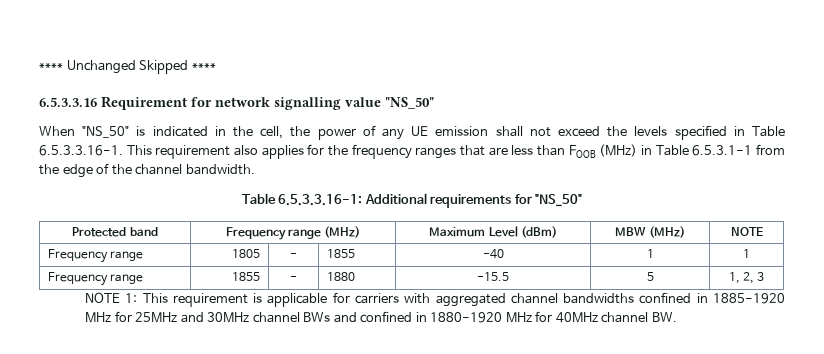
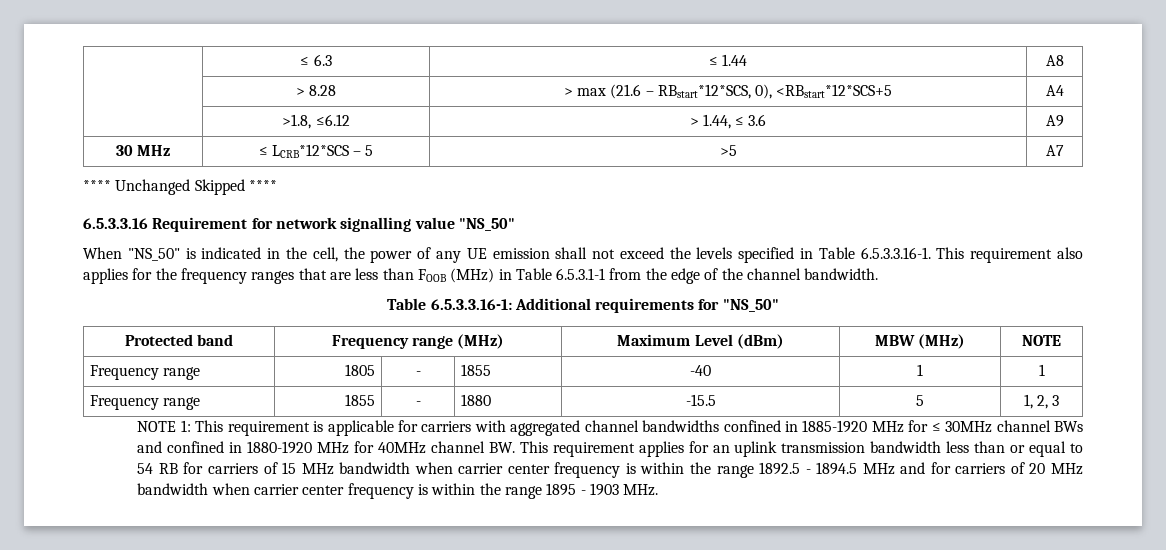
+ | ≤ 6.3 | ≤ 1.44 | A8
+ | > 8.28 | > max (21.6 – RBstart*12*SCS, 0), <RBstart*12*SCS+5 | A4
+ | >1.8, ≤6.12 | > 1.44, ≤ 3.6 | A9
+ 30 MHz | ≤ LCRB*12*SCS – 5 | >5 | A7
- NOTE 1: This requirement is applicable for carriers with aggregated channel bandwidths confined in 1885-1920 MHz for 25MHz and 30MHz channel BWs and confined in 1880-1920 MHz for 40MHz channel BW.
+ NOTE 1: This requirement is applicable for carriers with aggregated channel bandwidths confined in 1885-1920 MHz for ≤ 30MHz channel BWs and confined in 1880-1920 MHz for 40MHz channel BW. This requirement applies for an uplink transmission bandwidth less than or equal to 54 RB for carriers of 15 MHz bandwidth when carrier center frequency is within the range 1892.5 - 1894.5 MHz and for carriers of 20 MHz bandwidth when carrier center frequency is within the range 1895 - 1903 MHz.

